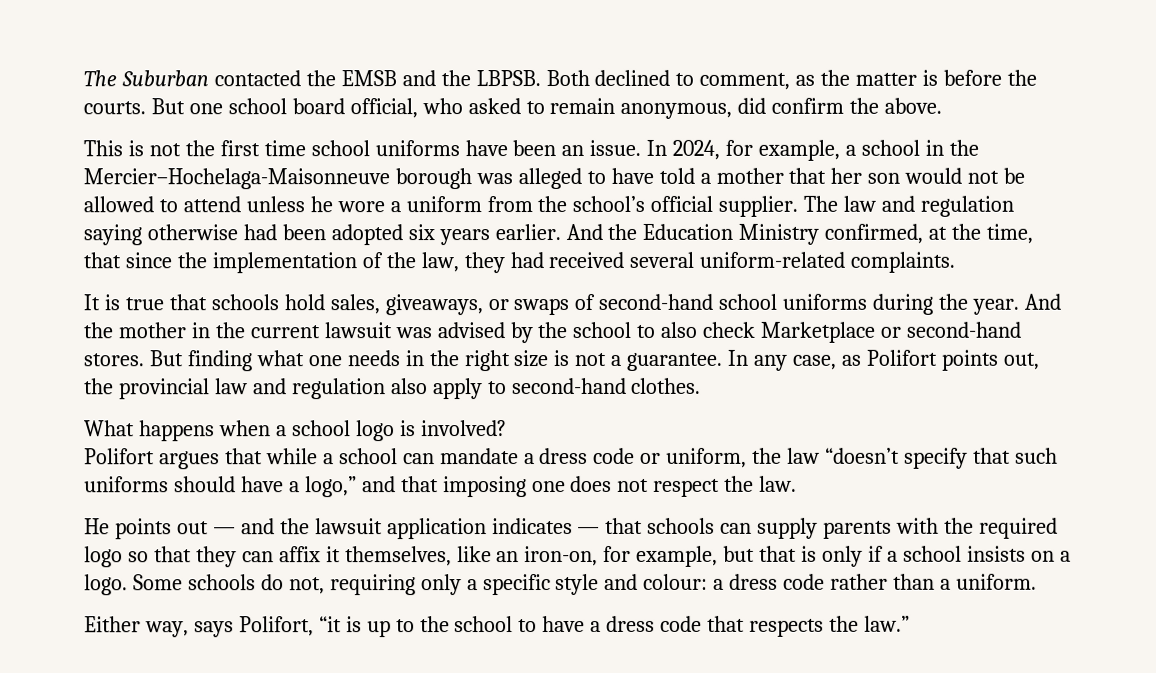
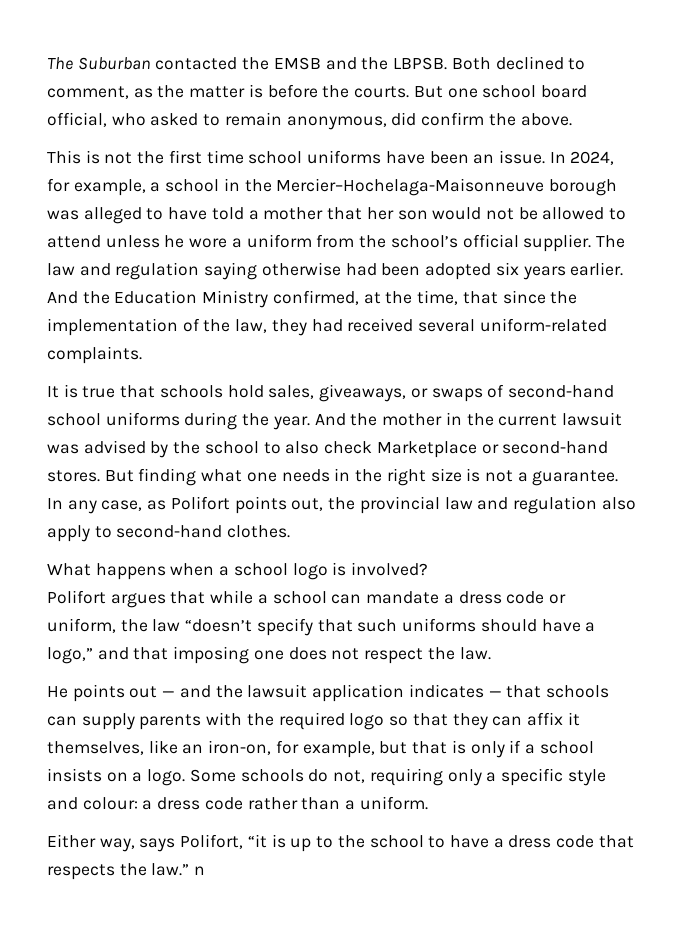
- Either way, says Polifort, “it is up to the school to have a dress code that respects the law.”
+ Either way, says Polifort, “it is up to the school to have a dress code that respects the law.” n

